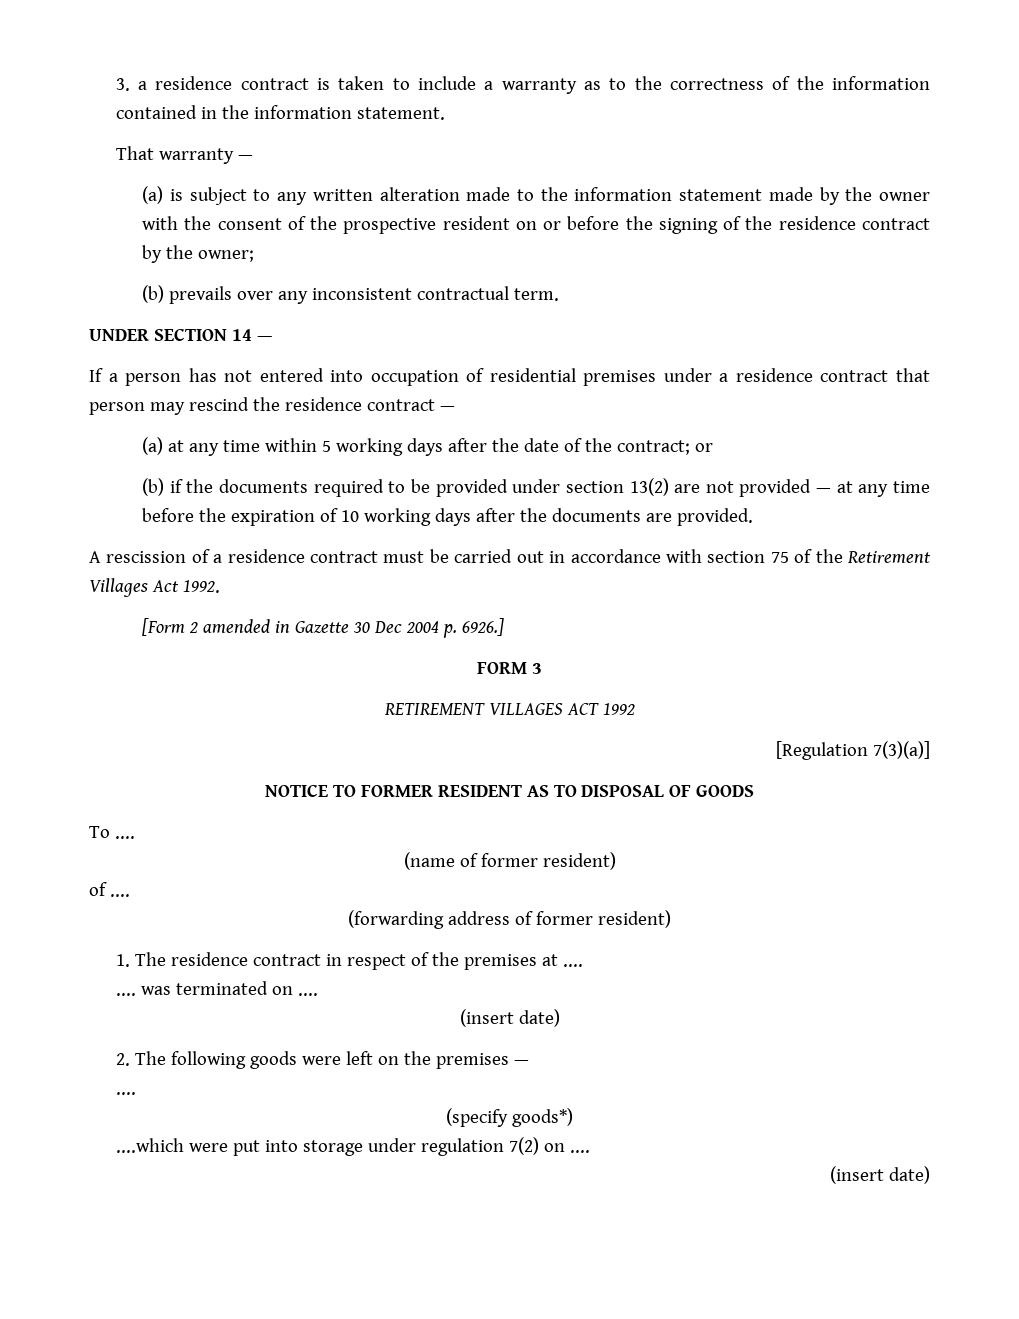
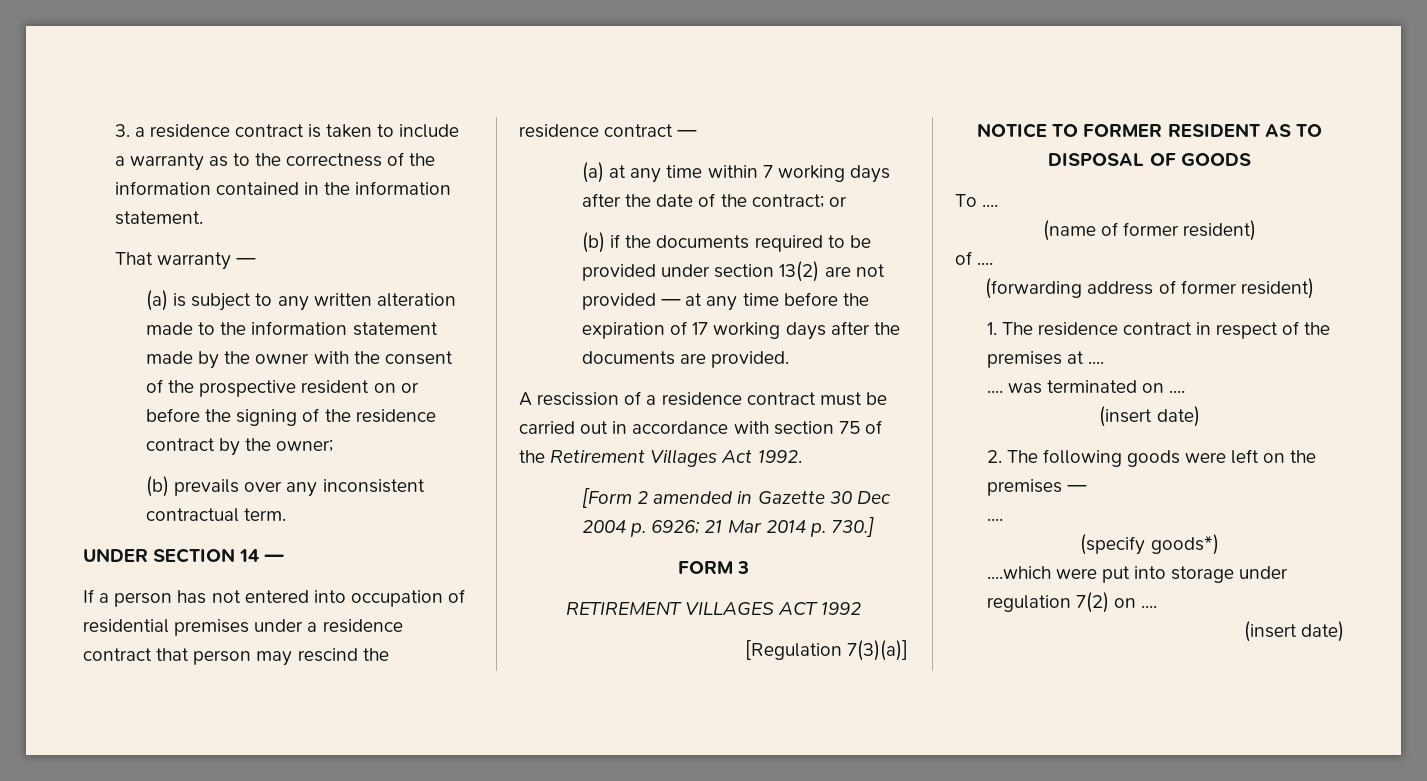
- (a) at any time within 5 working days after the date of the contract; or
+ (a) at any time within 7 working days after the date of the contract; or
- (b) if the documents required to be provided under section 13(2) are not provided — at any time before the expiration of 10 working days after the documents are provided.
+ (b) if the documents required to be provided under section 13(2) are not provided — at any time before the expiration of 17 working days after the documents are provided.
- [Form 2 amended in Gazette 30 Dec 2004 p. 6926.]
+ [Form 2 amended in Gazette 30 Dec 2004 p. 6926; 21 Mar 2014 p. 730.]

